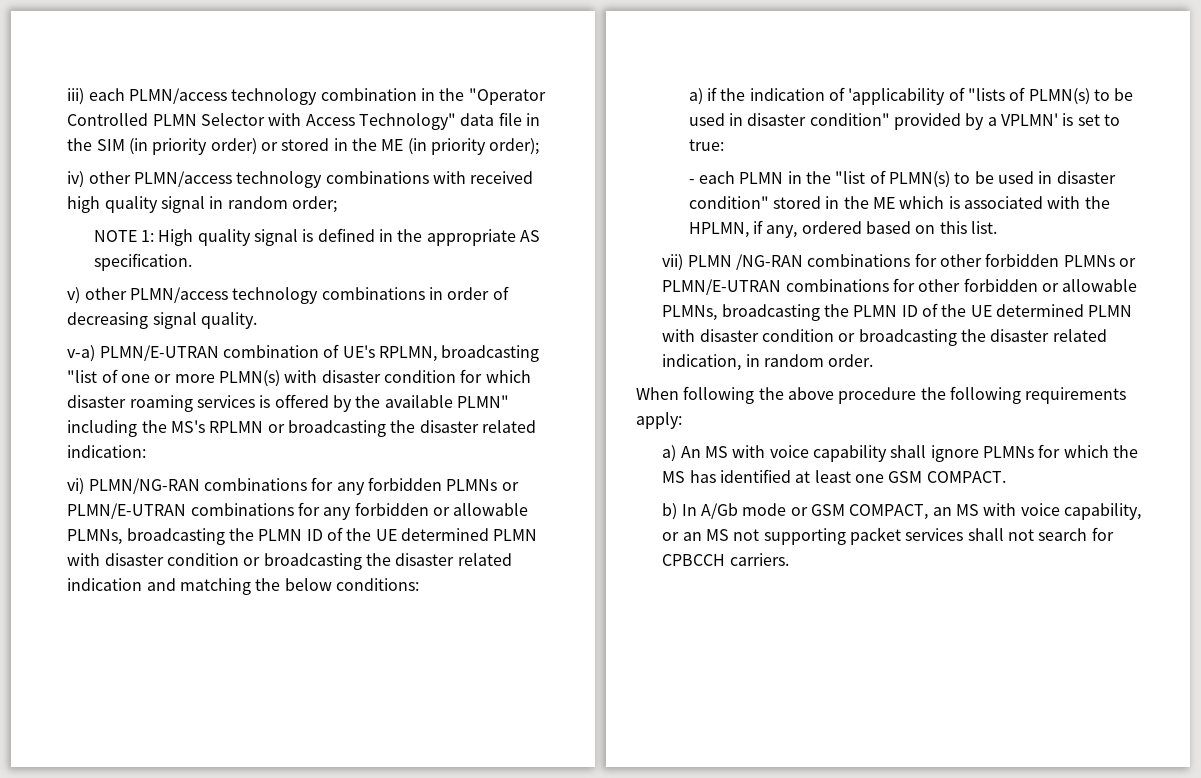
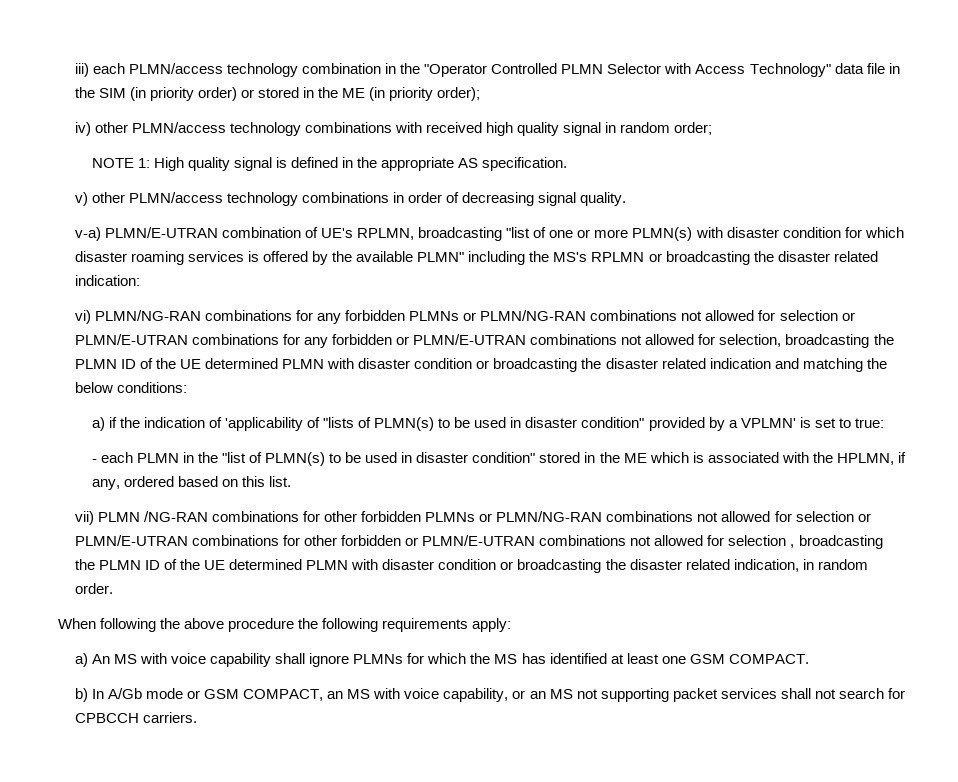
- vi) PLMN/NG-RAN combinations for any forbidden PLMNs or PLMN/E-UTRAN combinations for any forbidden or allowable PLMNs, broadcasting the PLMN ID of the UE determined PLMN with disaster condition or broadcasting the disaster related indication and matching the below conditions:
+ vi) PLMN/NG-RAN combinations for any forbidden PLMNs or PLMN/NG-RAN combinations not allowed for selection or PLMN/E-UTRAN combinations for any forbidden or PLMN/E-UTRAN combinations not allowed for selection, broadcasting the PLMN ID of the UE determined PLMN with disaster condition or broadcasting the disaster related indication and matching the below conditions:
- vii) PLMN /NG-RAN combinations for other forbidden PLMNs or PLMN/E-UTRAN combinations for other forbidden or allowable PLMNs, broadcasting the PLMN ID of the UE determined PLMN with disaster condition or broadcasting the disaster related indication, in random order.
+ vii) PLMN /NG-RAN combinations for other forbidden PLMNs or PLMN/NG-RAN combinations not allowed for selection or PLMN/E-UTRAN combinations for other forbidden or PLMN/E-UTRAN combinations not allowed for selection , broadcasting the PLMN ID of the UE determined PLMN with disaster condition or broadcasting the disaster related indication, in random order.

